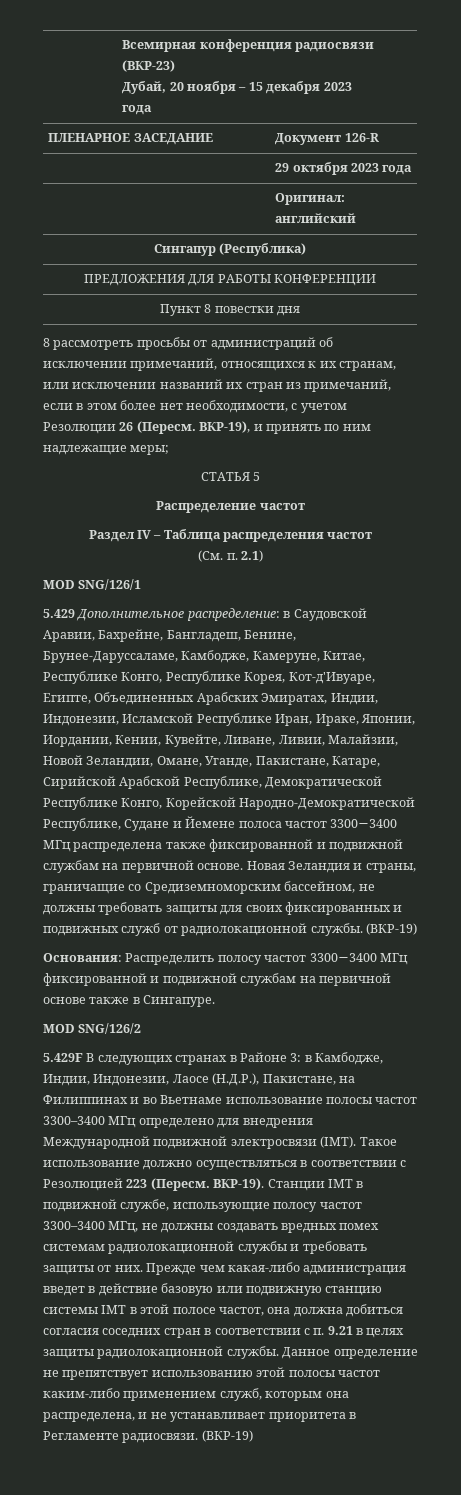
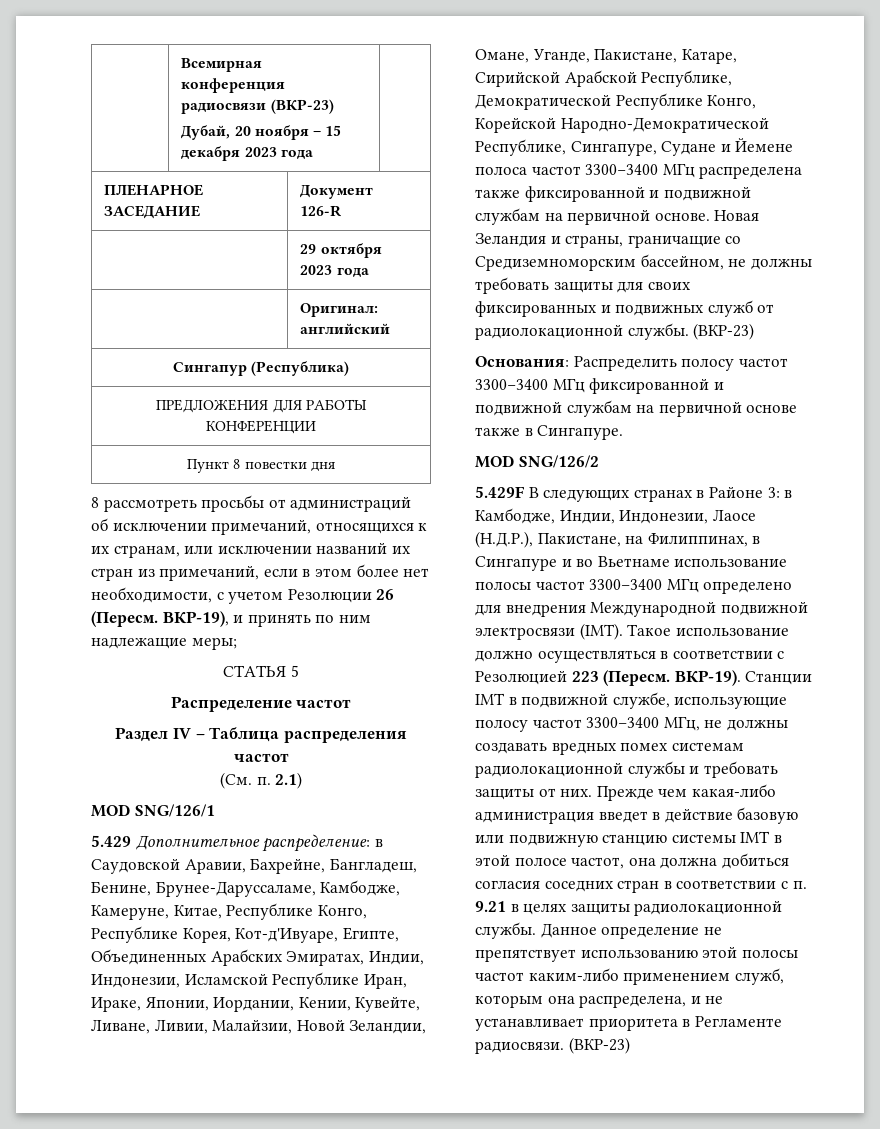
- в Саудовской Аравии, Бахрейне, Бангладеш, Бенине, Брунее-Даруссаламе, Камбодже, Камеруне, Китае, Республике Конго, Республике Корея, Кот-д'Ивуаре, Египте, Объединенных Арабских Эмиратах, Индии, Индонезии, Исламской Республике Иран, Ираке, Японии, Иордании, Кении, Кувейте, Ливане, Ливии, Малайзии, Новой Зеландии, Омане, Уганде, Пакистане, Катаре, Сирийской Арабской Республике, Демократической Республике Конго, Корейской Народно-Демократической Республике, Судане и Йемене полоса частот 3300−3400 МГц распределена также фиксированной и подвижной службам на первичной основе.
+ в Саудовской Аравии, Бахрейне, Бангладеш, Бенине, Брунее-Даруссаламе, Камбодже, Камеруне, Китае, Республике Конго, Республике Корея, Кот-д'Ивуаре, Египте, Объединенных Арабских Эмиратах, Индии, Индонезии, Исламской Республике Иран, Ираке, Японии, Иордании, Кении, Кувейте, Ливане, Ливии, Малайзии, Новой Зеландии, Омане, Уганде, Пакистане, Катаре, Сирийской Арабской Республике, Демократической Республике Конго, Корейской Народно-Демократической Республике, Сингапуре, Судане и Йемене полоса частот 3300−3400 МГц распределена также фиксированной и подвижной службам на первичной основе.
- Новая Зеландия и страны, граничащие со Средиземноморским бассейном, не должны требовать защиты для своих фиксированных и подвижных служб от радиолокационной службы. (ВКР-19)
+ Новая Зеландия и страны, граничащие со Средиземноморским бассейном, не должны требовать защиты для своих фиксированных и подвижных служб от радиолокационной службы. (ВКР-23)
- 5.429F В следующих странах в Районе 3: в Камбодже, Индии, Индонезии, Лаосе (Н.Д.Р.), Пакистане, на Филиппинах и во Вьетнаме использование полосы частот 3300–3400 МГц определено для внедрения Международной подвижной электросвязи (IMT).
+ 5.429F В следующих странах в Районе 3: в Камбодже, Индии, Индонезии, Лаосе (Н.Д.Р.), Пакистане, на Филиппинах, в Сингапуре и во Вьетнаме использование полосы частот 3300–3400 МГц определено для внедрения Международной подвижной электросвязи (IMT).
- Данное определение не препятствует использованию этой полосы частот каким-либо применением служб, которым она распределена, и не устанавливает приоритета в Регламенте радиосвязи. (ВКР-19)
+ Данное определение не препятствует использованию этой полосы частот каким-либо применением служб, которым она распределена, и не устанавливает приоритета в Регламенте радиосвязи. (ВКР-23)

